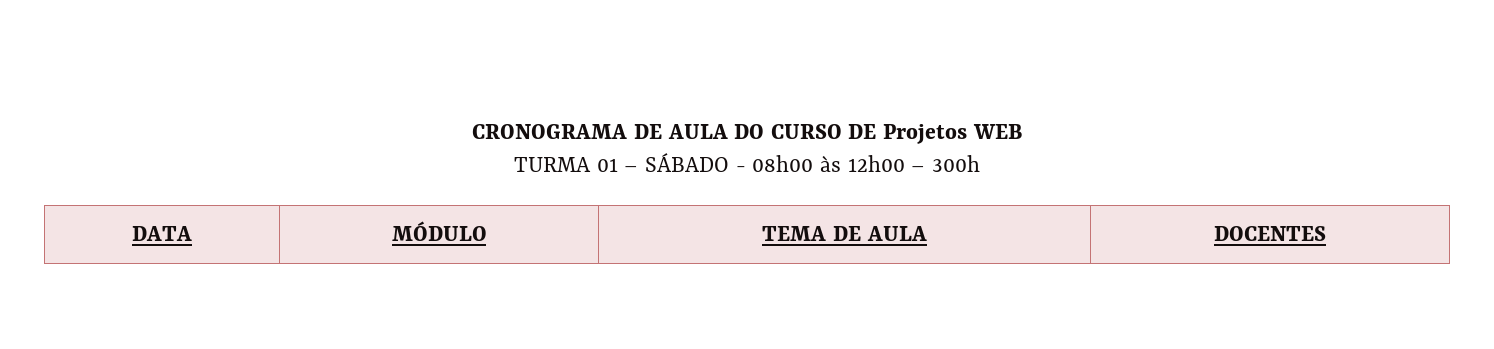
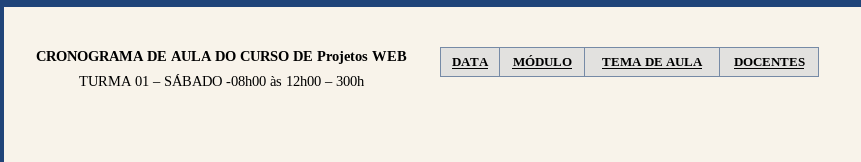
- TURMA 01 – SÁBADO - 08h00 às 12h00 – 300h
+ TURMA 01 – SÁBADO -08h00 às 12h00 – 300h

